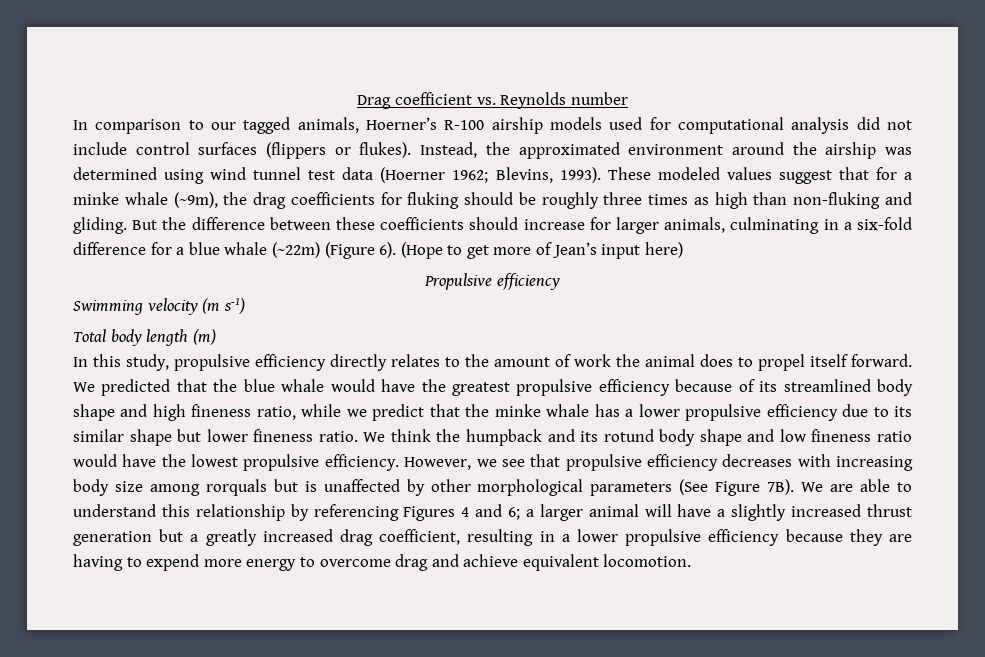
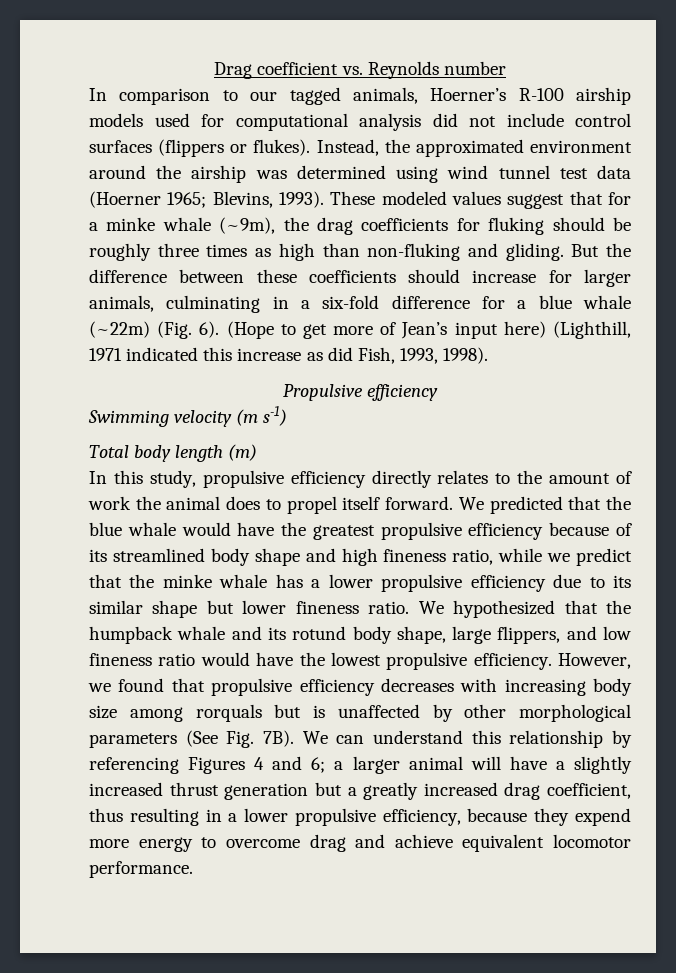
- Instead, the approximated environment around the airship was determined using wind tunnel test data (Hoerner 1962; Blevins, 1993).
+ Instead, the approximated environment around the airship was determined using wind tunnel test data (Hoerner 1965; Blevins, 1993).
- But the difference between these coefficients should increase for larger animals, culminating in a six-fold difference for a blue whale (~22m) (Figure 6).
+ But the difference between these coefficients should increase for larger animals, culminating in a six-fold difference for a blue whale (~22m) (Fig. 6).
- (Hope to get more of Jean’s input here)
+ (Hope to get more of Jean’s input here) (Lighthill, 1971 indicated this increase as did Fish, 1993, 1998).
- We think the humpback and its rotund body shape and low fineness ratio would have the lowest propulsive efficiency.
+ We hypothesized that the humpback whale and its rotund body shape, large flippers, and low fineness ratio would have the lowest propulsive efficiency.
- However, we see that propulsive efficiency decreases with increasing body size among rorquals but is unaffected by other morphological parameters (See Figure 7B).
+ However, we found that propulsive efficiency decreases with increasing body size among rorquals but is unaffected by other morphological parameters (See Fig. 7B).
- We are able to understand this relationship by referencing Figures 4 and 6; a larger animal will have a slightly increased thrust generation but a greatly increased drag coefficient, resulting in a lower propulsive efficiency because they are having to expend more energy to overcome drag and achieve equivalent locomotion.
+ We can understand this relationship by referencing Figures 4 and 6; a larger animal will have a slightly increased thrust generation but a greatly increased drag coefficient, thus resulting in a lower propulsive efficiency, because they expend more energy to overcome drag and achieve equivalent locomotor performance.

